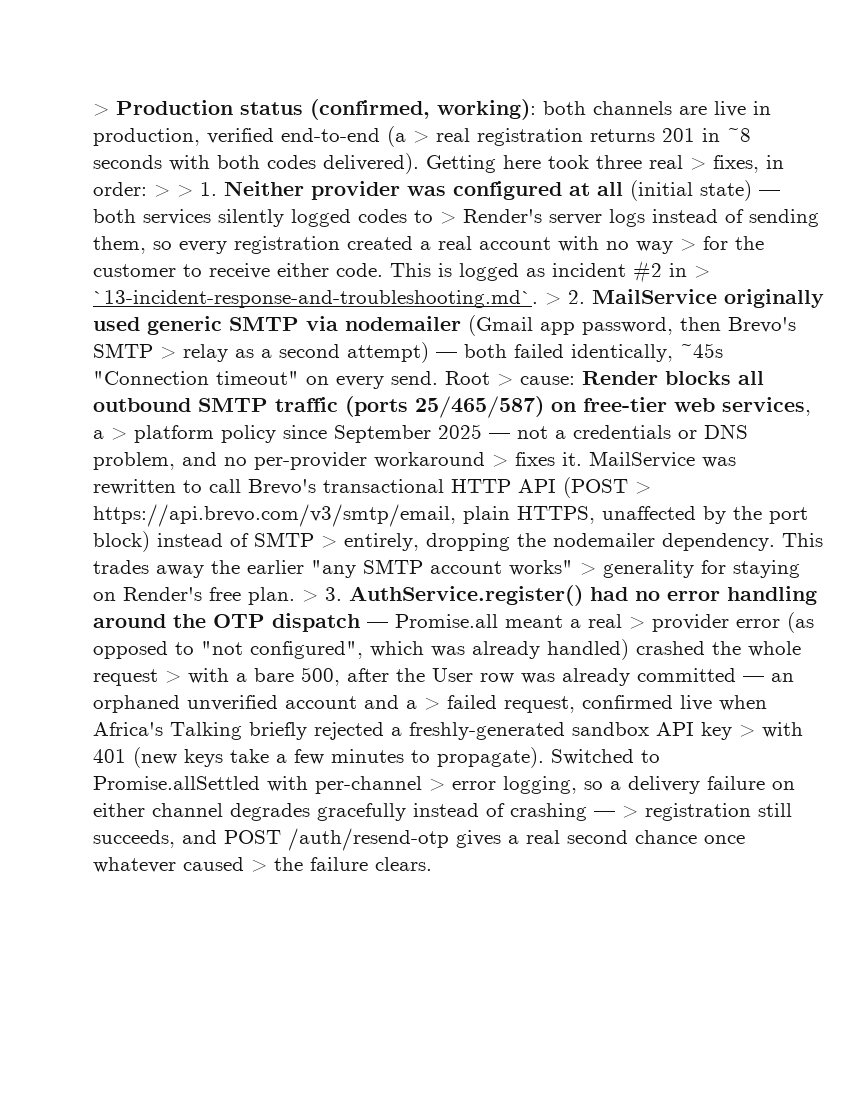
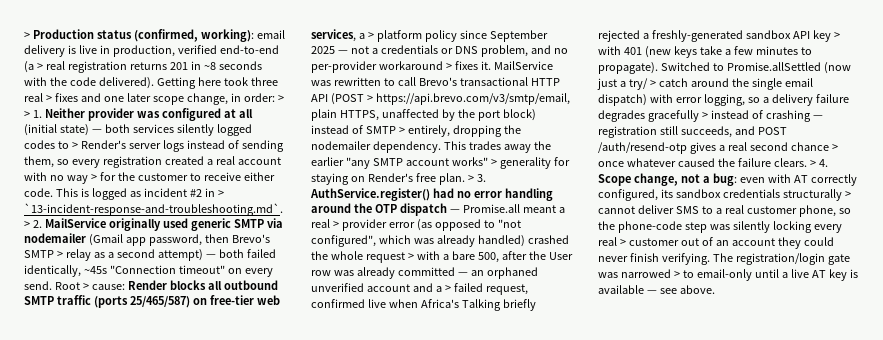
- > Production status (confirmed, working): both channels are live in production, verified end-to-end (a > real registration returns 201 in ~8 seconds with both codes delivered).
+ > Production status (confirmed, working): email delivery is live in production, verified end-to-end (a > real registration returns 201 in ~8 seconds with the code delivered).
- Getting here took three real > fixes, in order: > > 1. Neither provider was configured at all (initial state) — both services silently logged codes to > Render's server logs instead of sending them, so every registration created a real account with no way > for the customer to receive either code.
+ Getting here took three real > fixes and one later scope change, in order: > > 1. Neither provider was configured at all (initial state) — both services silently logged codes to > Render's server logs instead of sending them, so every registration created a real account with no way > for the customer to receive either code.
- Switched to Promise.allSettled with per-channel > error logging, so a delivery failure on either channel degrades gracefully instead of crashing — > registration still succeeds, and POST /auth/resend-otp gives a real second chance once whatever caused > the failure clears.
+ Switched to Promise.allSettled (now just a try/ > catch around the single email dispatch) with error logging, so a delivery failure degrades gracefully > instead of crashing — registration still succeeds, and POST /auth/resend-otp gives a real second chance > once whatever caused the failure clears.
+ > 4. Scope change, not a bug: even with AT correctly configured, its sandbox credentials structurally > cannot deliver SMS to a real customer phone, so the phone-code step was silently locking every real > customer out of an account they could never finish verifying. The registration/login gate was narrowed > to email-only until a live AT key is available — see above.

